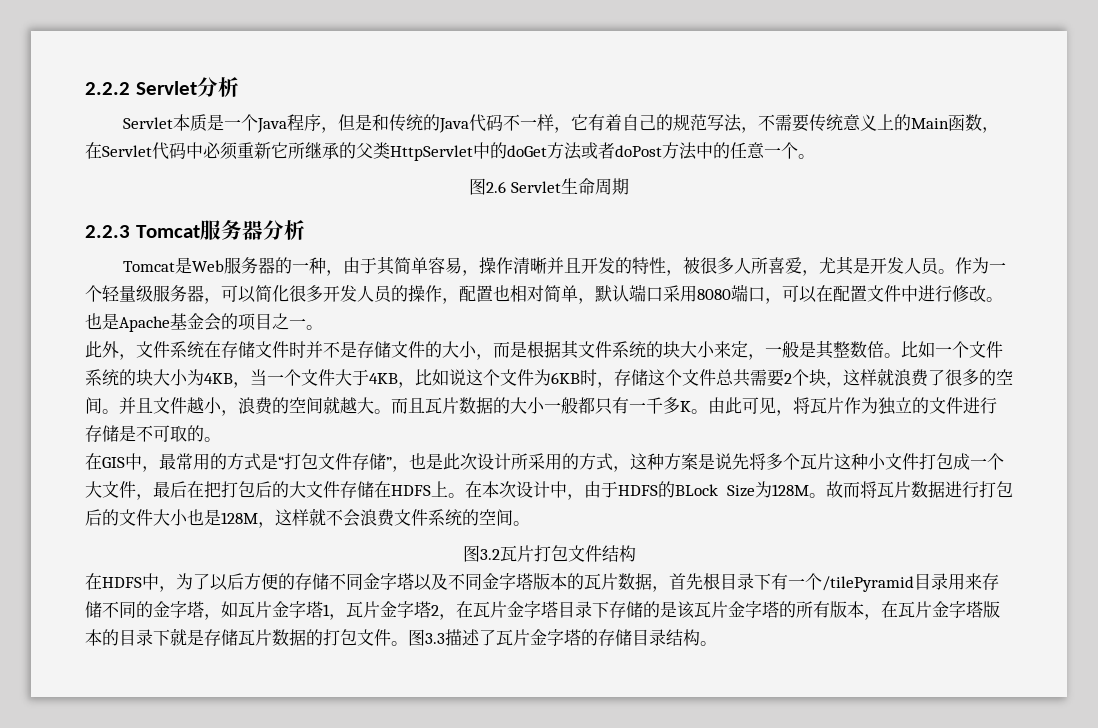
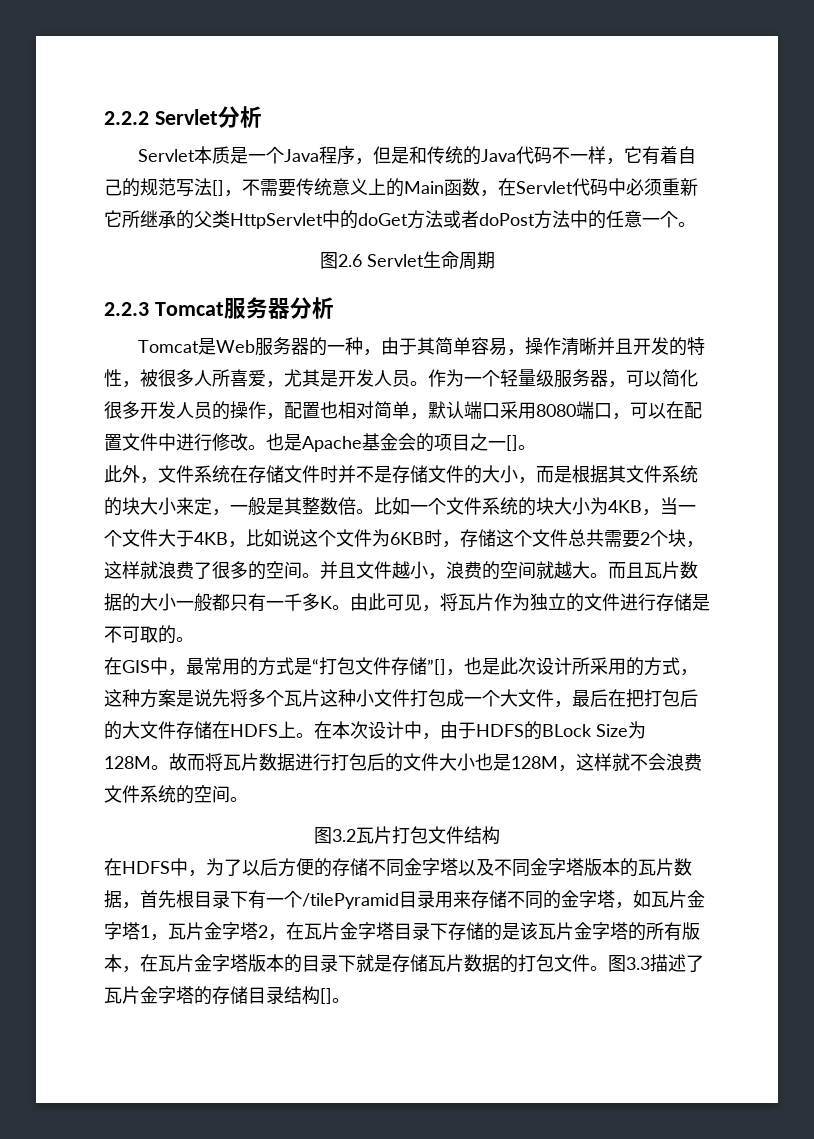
- Servlet本质是一个Java程序，但是和传统的Java代码不一样，它有着自己的规范写法，不需要传统意义上的Main函数，在Servlet代码中必须重新它所继承的父类HttpServlet中的doGet方法或者doPost方法中的任意一个。
+ Servlet本质是一个Java程序，但是和传统的Java代码不一样，它有着自己的规范写法[]，不需要传统意义上的Main函数，在Servlet代码中必须重新它所继承的父类HttpServlet中的doGet方法或者doPost方法中的任意一个。
- 也是Apache基金会的项目之一。
+ 也是Apache基金会的项目之一[]。
- 在GIS中，最常用的方式是“打包文件存储”，也是此次设计所采用的方式，这种方案是说先将多个瓦片这种小文件打包成一个大文件，最后在把打包后的大文件存储在HDFS上。
+ 在GIS中，最常用的方式是“打包文件存储”[]，也是此次设计所采用的方式，这种方案是说先将多个瓦片这种小文件打包成一个大文件，最后在把打包后的大文件存储在HDFS上。
- 图3.3描述了瓦片金字塔的存储目录结构。
+ 图3.3描述了瓦片金字塔的存储目录结构[]。

